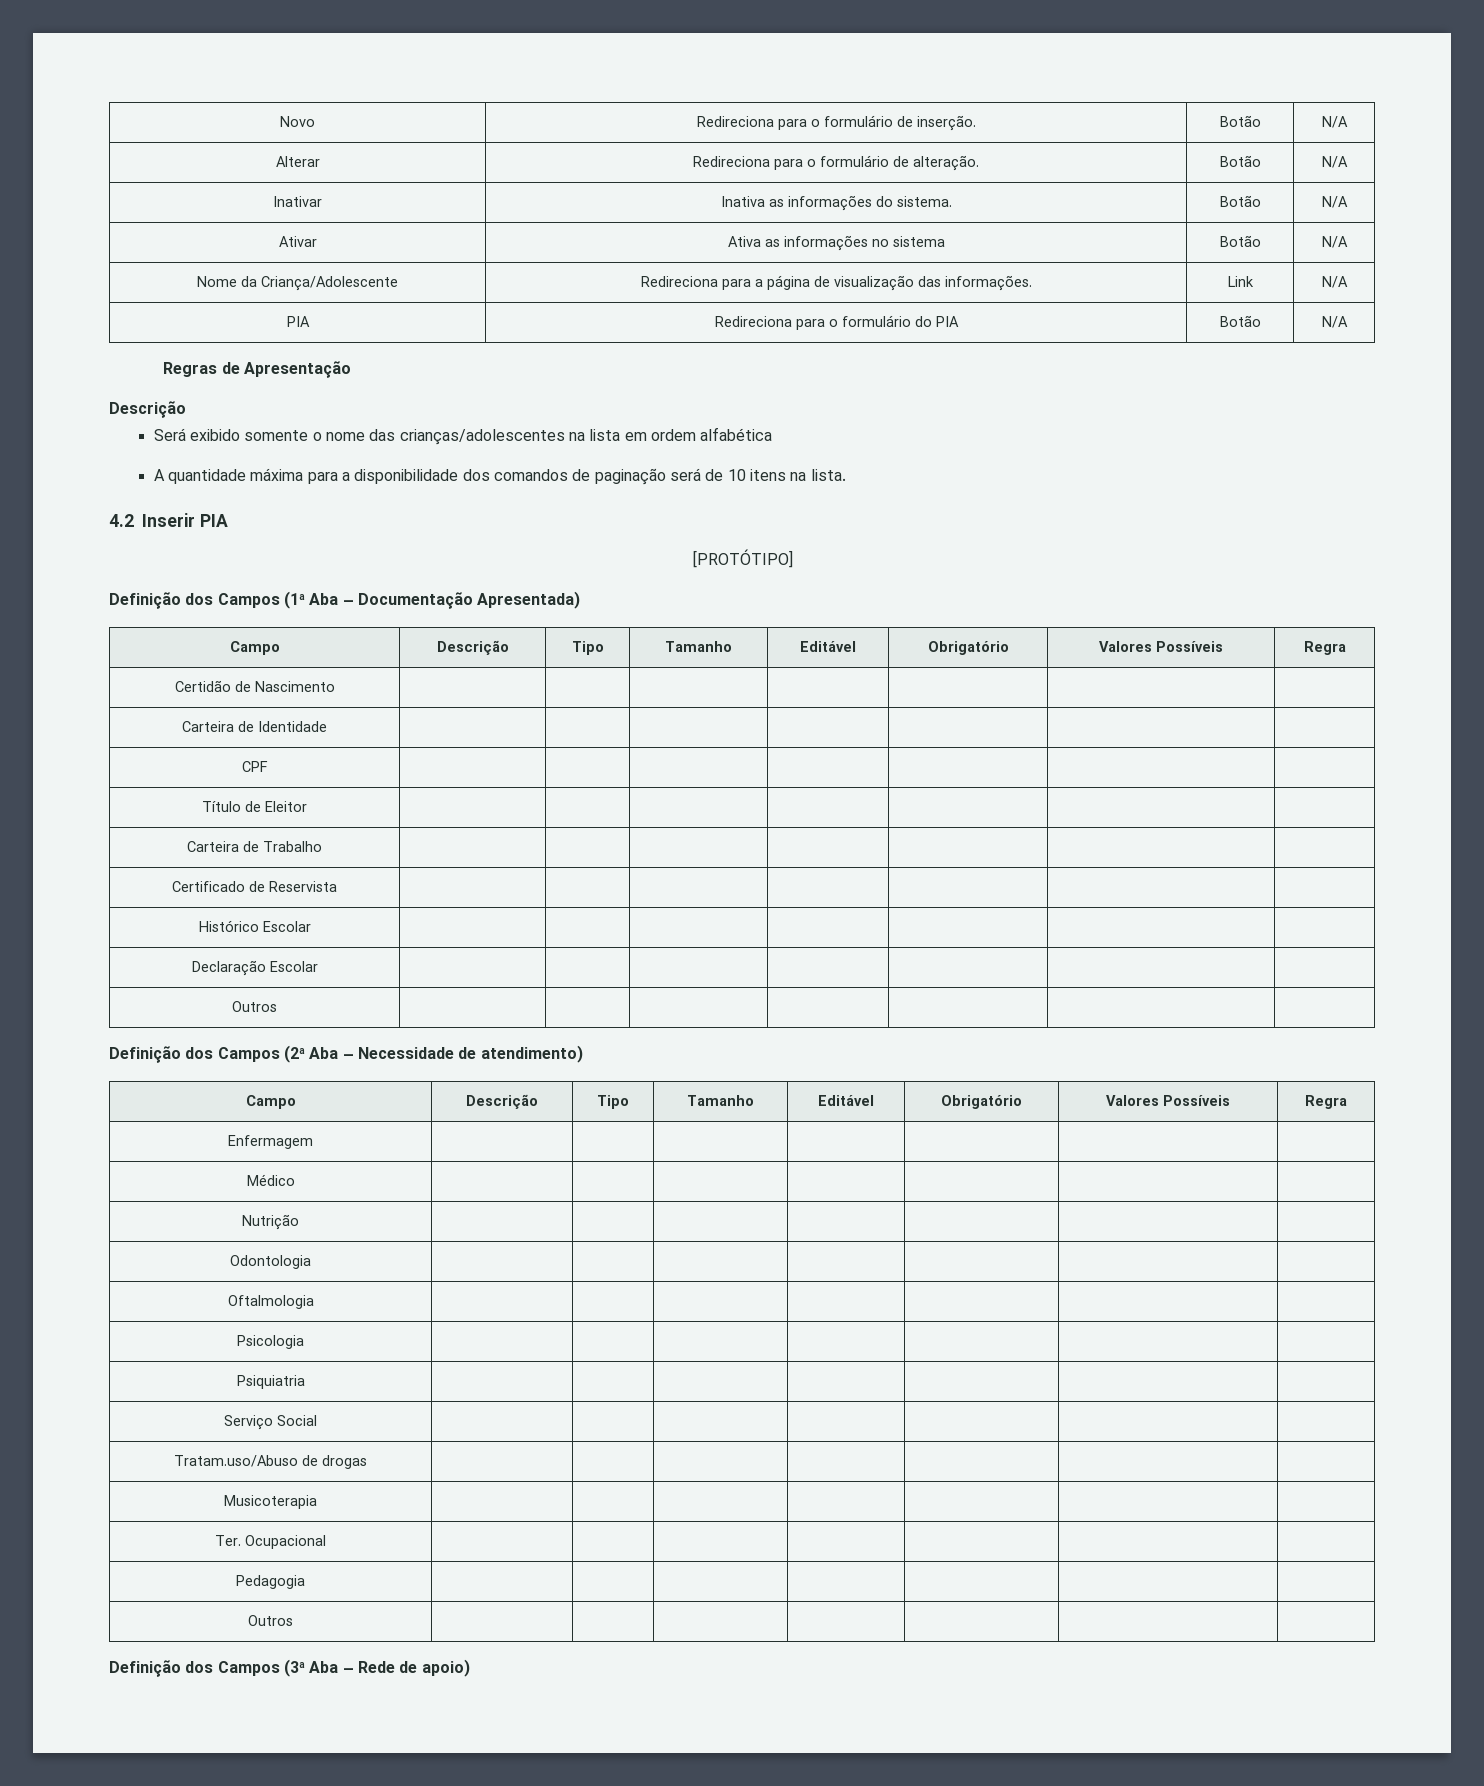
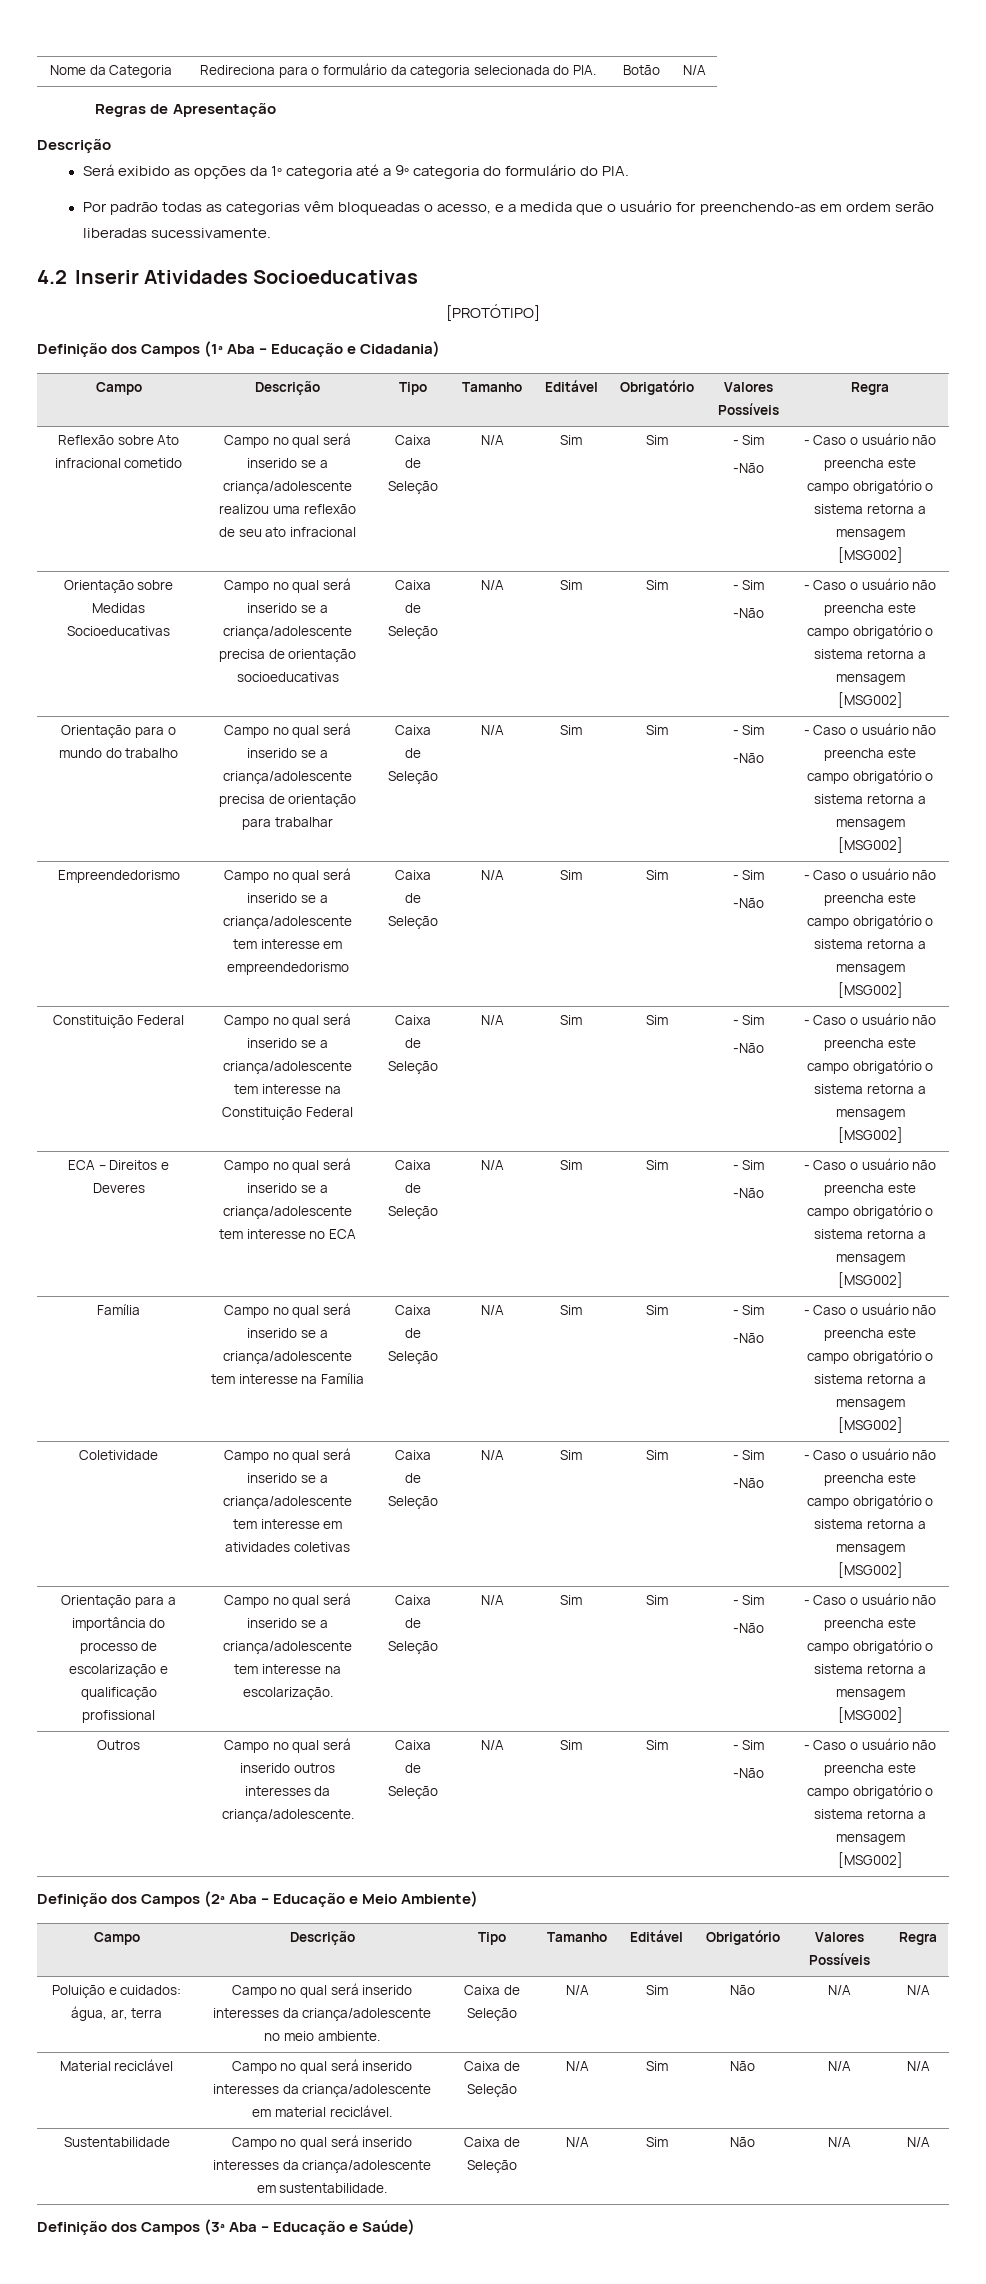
- Novo | Redireciona para o formulário de inserção. | Botão | N/A
- Alterar | Redireciona para o formulário de alteração. | Botão | N/A
- Inativar | Inativa as informações do sistema. | Botão | N/A
- Ativar | Ativa as informações no sistema | Botão | N/A
- Nome da Criança/Adolescente | Redireciona para a página de visualização das informações. | Link | N/A
- PIA | Redireciona para o formulário do PIA | Botão | N/A
+ Nome da Categoria | Redireciona para o formulário da categoria selecionada do PIA. | Botão | N/A
- Será exibido somente o nome das crianças/adolescentes na lista em ordem alfabética
- A quantidade máxima para a disponibilidade dos comandos de paginação será de 10 itens na lista.
+ Será exibido as opções da 1º categoria até a 9º categoria do formulário do PIA.
+ Por padrão todas as categorias vêm bloqueadas o acesso, e a medida que o usuário for preenchendo-as em ordem serão liberadas sucessivamente.
- 4.2 Inserir PIA
+ 4.2 Inserir Atividades Socioeducativas
- Definição dos Campos (1ª Aba – Documentação Apresentada)
+ Definição dos Campos (1ª Aba – Educação e Cidadania)
  Campo | Descrição | Tipo | Tamanho | Editável | Obrigatório | Valores Possíveis | Regra
- Certidão de Nascimento | | | | | | |
- Carteira de Identidade | | | | | | |
- CPF | | | | | | |
- Título de Eleitor | | | | | | |
- Carteira de Trabalho | | | | | | |
- Certificado de Reservista | | | | | | |
- Histórico Escolar | | | | | | |
- Declaração Escolar | | | | | | |
- Outros | | | | | | |
+ Reflexão sobre Ato infracional cometido | Campo no qual será inserido se a criança/adolescente realizou uma reflexão de seu ato infracional | Caixa de Seleção | N/A | Sim | Sim | - Sim
+ -Não | - Caso o usuário não preencha este campo obrigatório o sistema retorna a mensagem [MSG002]
+ Orientação sobre Medidas Socioeducativas | Campo no qual será inserido se a criança/adolescente precisa de orientação socioeducativas | Caixa de Seleção | N/A | Sim | Sim | - Sim
+ -Não | - Caso o usuário não preencha este campo obrigatório o sistema retorna a mensagem [MSG002]
+ Orientação para o mundo do trabalho | Campo no qual será inserido se a criança/adolescente precisa de orientação para trabalhar | Caixa de Seleção | N/A | Sim | Sim | - Sim
+ -Não | - Caso o usuário não preencha este campo obrigatório o sistema retorna a mensagem [MSG002]
+ Empreendedorismo | Campo no qual será inserido se a criança/adolescente tem interesse em empreendedorismo | Caixa de Seleção | N/A | Sim | Sim | - Sim
+ -Não | - Caso o usuário não preencha este campo obrigatório o sistema retorna a mensagem [MSG002]
+ Constituição Federal | Campo no qual será inserido se a criança/adolescente tem interesse na Constituição Federal | Caixa de Seleção | N/A | Sim | Sim | - Sim
+ -Não | - Caso o usuário não preencha este campo obrigatório o sistema retorna a mensagem [MSG002]
+ ECA – Direitos e Deveres | Campo no qual será inserido se a criança/adolescente tem interesse no ECA | Caixa de Seleção | N/A | Sim | Sim | - Sim
+ -Não | - Caso o usuário não preencha este campo obrigatório o sistema retorna a mensagem [MSG002]
+ Família | Campo no qual será inserido se a criança/adolescente tem interesse na Família | Caixa de Seleção | N/A | Sim | Sim | - Sim
+ -Não | - Caso o usuário não preencha este campo obrigatório o sistema retorna a mensagem [MSG002]
+ Coletividade | Campo no qual será inserido se a criança/adolescente tem interesse em atividades coletivas | Caixa de Seleção | N/A | Sim | Sim | - Sim
+ -Não | - Caso o usuário não preencha este campo obrigatório o sistema retorna a mensagem [MSG002]
+ Orientação para a importância do processo de escolarização e qualificação profissional | Campo no qual será inserido se a criança/adolescente tem interesse na escolarização. | Caixa de Seleção | N/A | Sim | Sim | - Sim
+ -Não | - Caso o usuário não preencha este campo obrigatório o sistema retorna a mensagem [MSG002]
+ Outros | Campo no qual será inserido outros interesses da criança/adolescente. | Caixa de Seleção | N/A | Sim | Sim | - Sim
+ -Não | - Caso o usuário não preencha este campo obrigatório o sistema retorna a mensagem [MSG002]
- Definição dos Campos (2ª Aba – Necessidade de atendimento)
+ Definição dos Campos (2ª Aba – Educação e Meio Ambiente)
  Campo | Descrição | Tipo | Tamanho | Editável | Obrigatório | Valores Possíveis | Regra
- Enfermagem | | | | | | |
- Médico | | | | | | |
- Nutrição | | | | | | |
- Odontologia | | | | | | |
- Oftalmologia | | | | | | |
- Psicologia | | | | | | |
- Psiquiatria | | | | | | |
- Serviço Social | | | | | | |
- Tratam.uso/Abuso de drogas | | | | | | |
- Musicoterapia | | | | | | |
- Ter. Ocupacional | | | | | | |
- Pedagogia | | | | | | |
- Outros | | | | | | |
+ Poluição e cuidados: água, ar, terra | Campo no qual será inserido interesses da criança/adolescente no meio ambiente. | Caixa de Seleção | N/A | Sim | Não | N/A | N/A
+ Material reciclável | Campo no qual será inserido interesses da criança/adolescente em material reciclável. | Caixa de Seleção | N/A | Sim | Não | N/A | N/A
+ Sustentabilidade | Campo no qual será inserido interesses da criança/adolescente em sustentabilidade. | Caixa de Seleção | N/A | Sim | Não | N/A | N/A
- Definição dos Campos (3ª Aba – Rede de apoio)
+ Definição dos Campos (3ª Aba – Educação e Saúde)

